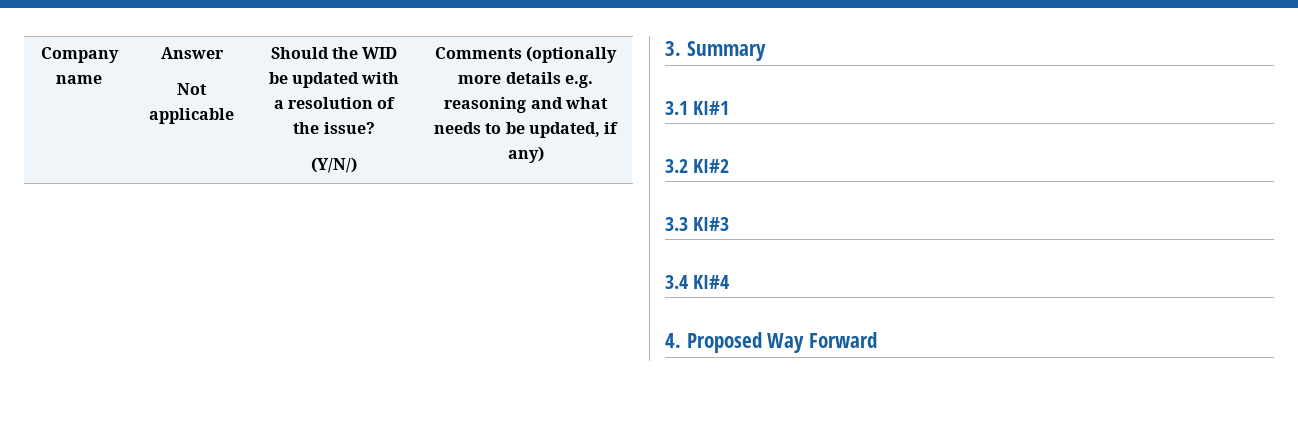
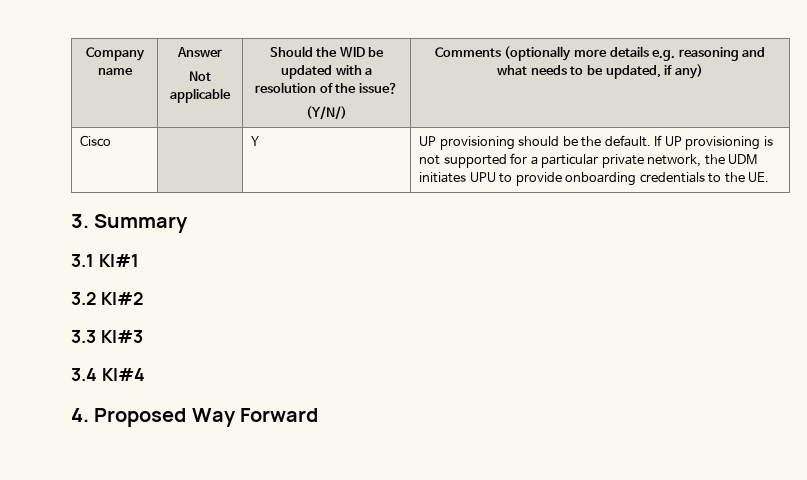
+ Cisco | | Y | UP provisioning should be the default. If UP provisioning is not supported for a particular private network, the UDM initiates UPU to provide onboarding credentials to the UE.

